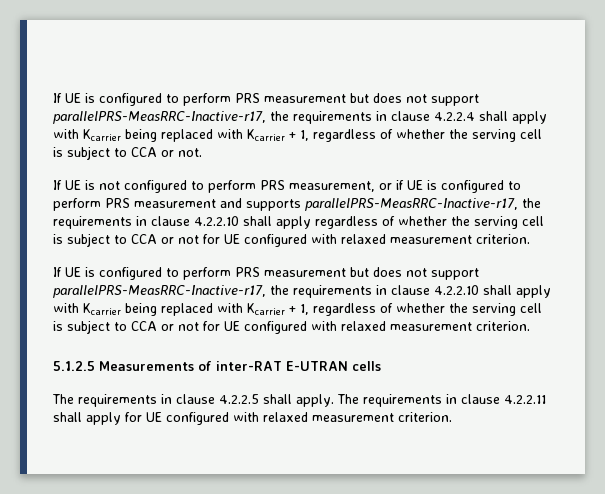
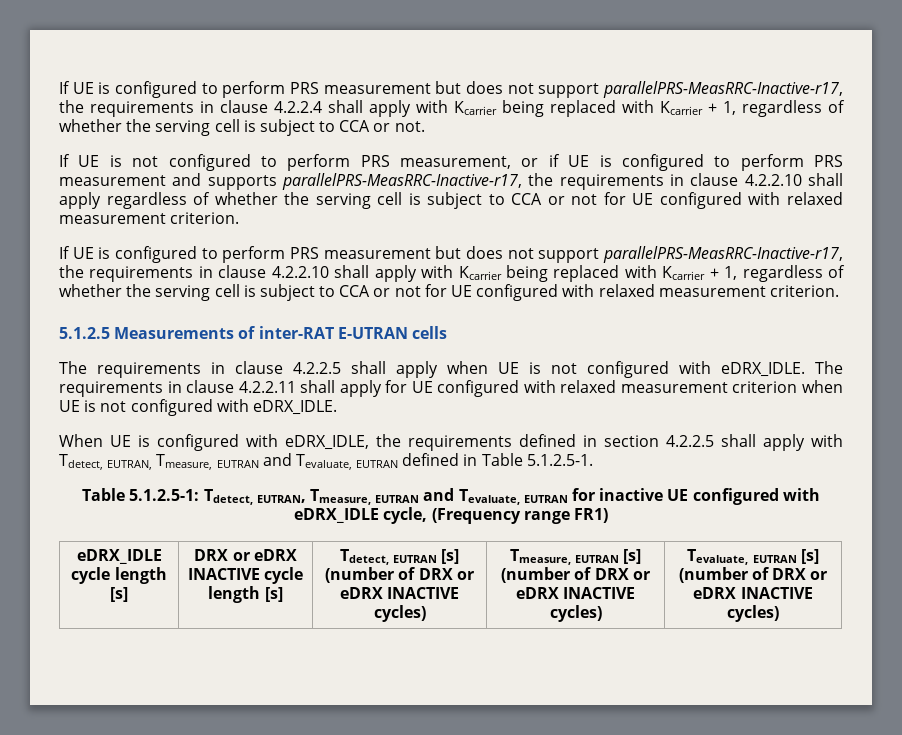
- The requirements in clause 4.2.2.5 shall apply.
+ The requirements in clause 4.2.2.5 shall apply when UE is not configured with eDRX_IDLE.
- The requirements in clause 4.2.2.11 shall apply for UE configured with relaxed measurement criterion.
+ The requirements in clause 4.2.2.11 shall apply for UE configured with relaxed measurement criterion when UE is not configured with eDRX_IDLE.
+ When UE is configured with eDRX_IDLE, the requirements defined in section 4.2.2.5 shall apply with Tdetect, EUTRAN, Tmeasure, EUTRAN and Tevaluate, EUTRAN defined in Table 5.1.2.5-1.
+ Table 5.1.2.5-1: Tdetect, EUTRAN, Tmeasure, EUTRAN and Tevaluate, EUTRAN for inactive UE configured with eDRX_IDLE cycle, (Frequency range FR1)
+ eDRX_IDLE cycle length [s] | DRX or eDRX INACTIVE cycle length [s] | Tdetect, EUTRAN [s] (number of DRX or eDRX INACTIVE cycles) | Tmeasure, EUTRAN [s] (number of DRX or eDRX INACTIVE cycles) | Tevaluate, EUTRAN [s] (number of DRX or eDRX INACTIVE cycles)

